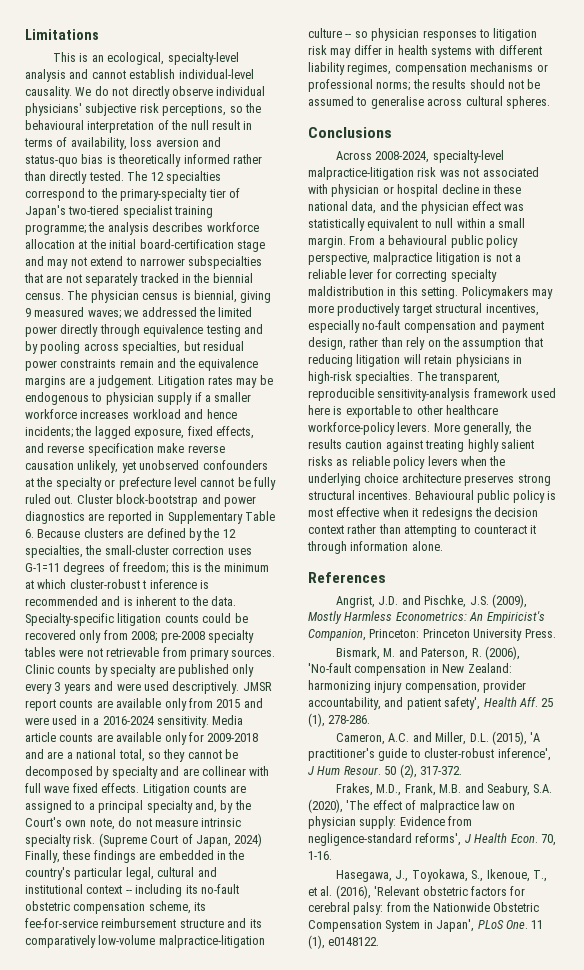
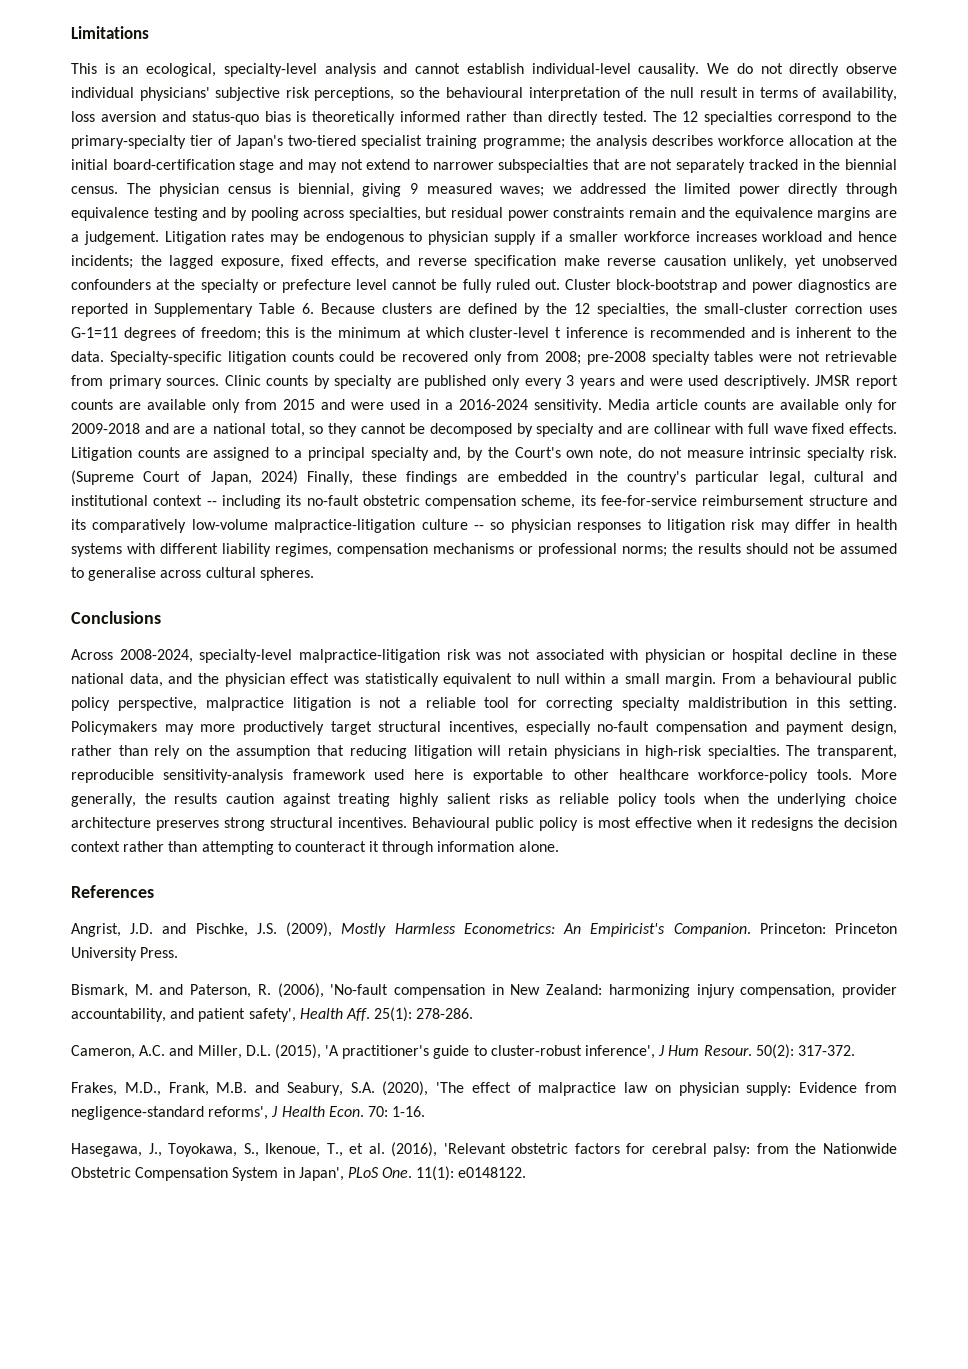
- Cluster block-bootstrap and power diagnostics are reported in Supplementary Table 6. Because clusters are defined by the 12 specialties, the small-cluster correction uses G-1=11 degrees of freedom; this is the minimum at which cluster-robust t inference is recommended and is inherent to the data.
+ Cluster block-bootstrap and power diagnostics are reported in Supplementary Table 6. Because clusters are defined by the 12 specialties, the small-cluster correction uses G-1=11 degrees of freedom; this is the minimum at which cluster-level t inference is recommended and is inherent to the data.
- From a behavioural public policy perspective, malpractice litigation is not a reliable lever for correcting specialty maldistribution in this setting.
+ From a behavioural public policy perspective, malpractice litigation is not a reliable tool for correcting specialty maldistribution in this setting.
- The transparent, reproducible sensitivity-analysis framework used here is exportable to other healthcare workforce-policy levers.
+ The transparent, reproducible sensitivity-analysis framework used here is exportable to other healthcare workforce-policy tools.
- More generally, the results caution against treating highly salient risks as reliable policy levers when the underlying choice architecture preserves strong structural incentives.
+ More generally, the results caution against treating highly salient risks as reliable policy tools when the underlying choice architecture preserves strong structural incentives.
- Angrist, J.D. and Pischke, J.S. (2009), Mostly Harmless Econometrics: An Empiricist's Companion, Princeton: Princeton University Press.
+ Angrist, J.D. and Pischke, J.S. (2009), Mostly Harmless Econometrics: An Empiricist's Companion. Princeton: Princeton University Press.
- Bismark, M. and Paterson, R. (2006), 'No-fault compensation in New Zealand: harmonizing injury compensation, provider accountability, and patient safety', Health Aff. 25 (1), 278-286.
+ Bismark, M. and Paterson, R. (2006), 'No-fault compensation in New Zealand: harmonizing injury compensation, provider accountability, and patient safety', Health Aff. 25(1): 278-286.
- 50 (2), 317-372.
+ 50(2): 317-372.
- 70, 1-16.
+ 70: 1-16.
- Hasegawa, J., Toyokawa, S., Ikenoue, T., et al. (2016), 'Relevant obstetric factors for cerebral palsy: from the Nationwide Obstetric Compensation System in Japan', PLoS One. 11 (1), e0148122.
+ Hasegawa, J., Toyokawa, S., Ikenoue, T., et al. (2016), 'Relevant obstetric factors for cerebral palsy: from the Nationwide Obstetric Compensation System in Japan', PLoS One. 11(1): e0148122.

